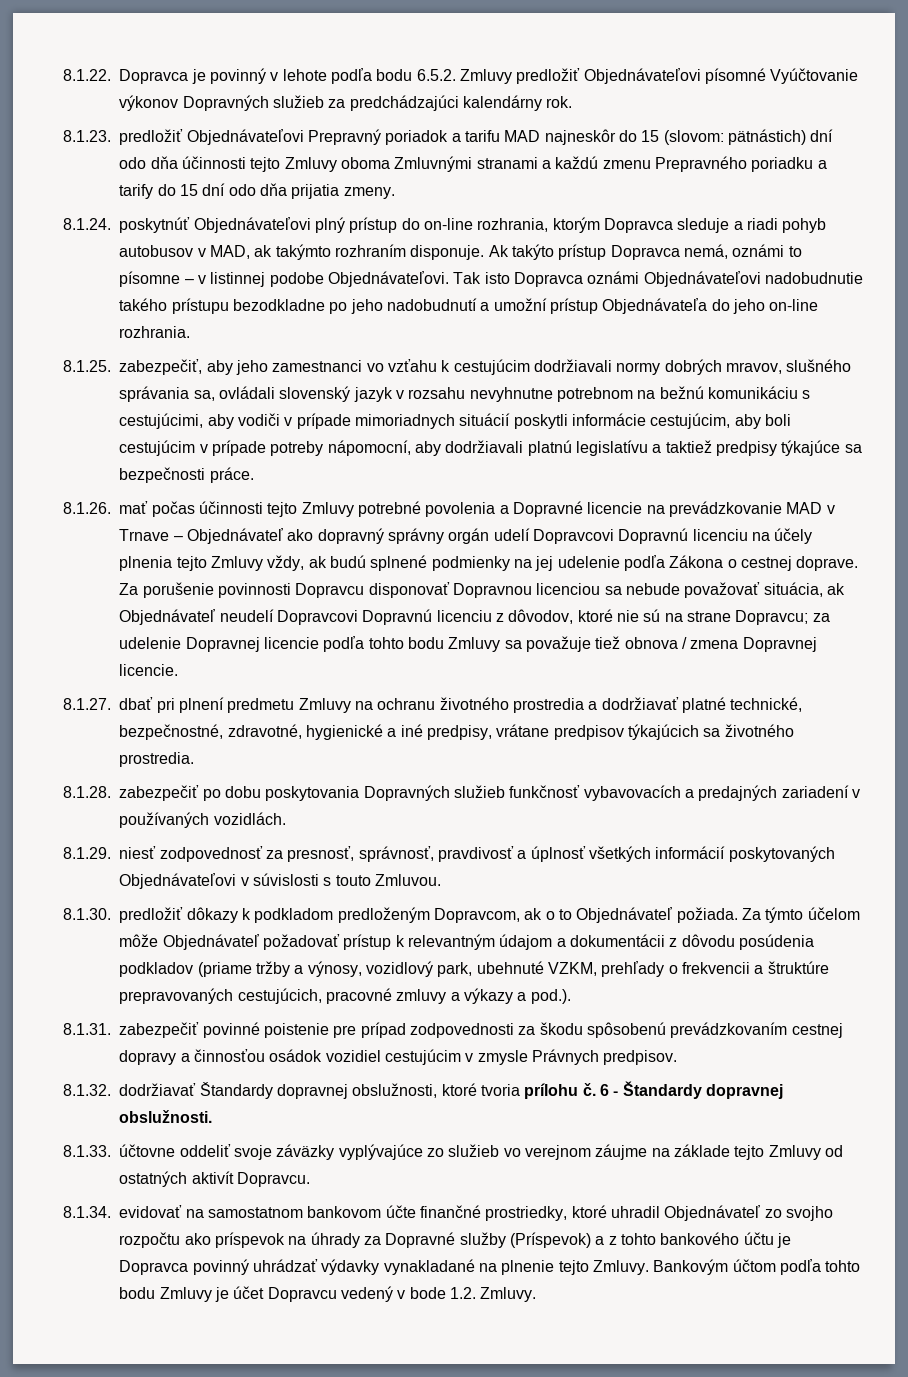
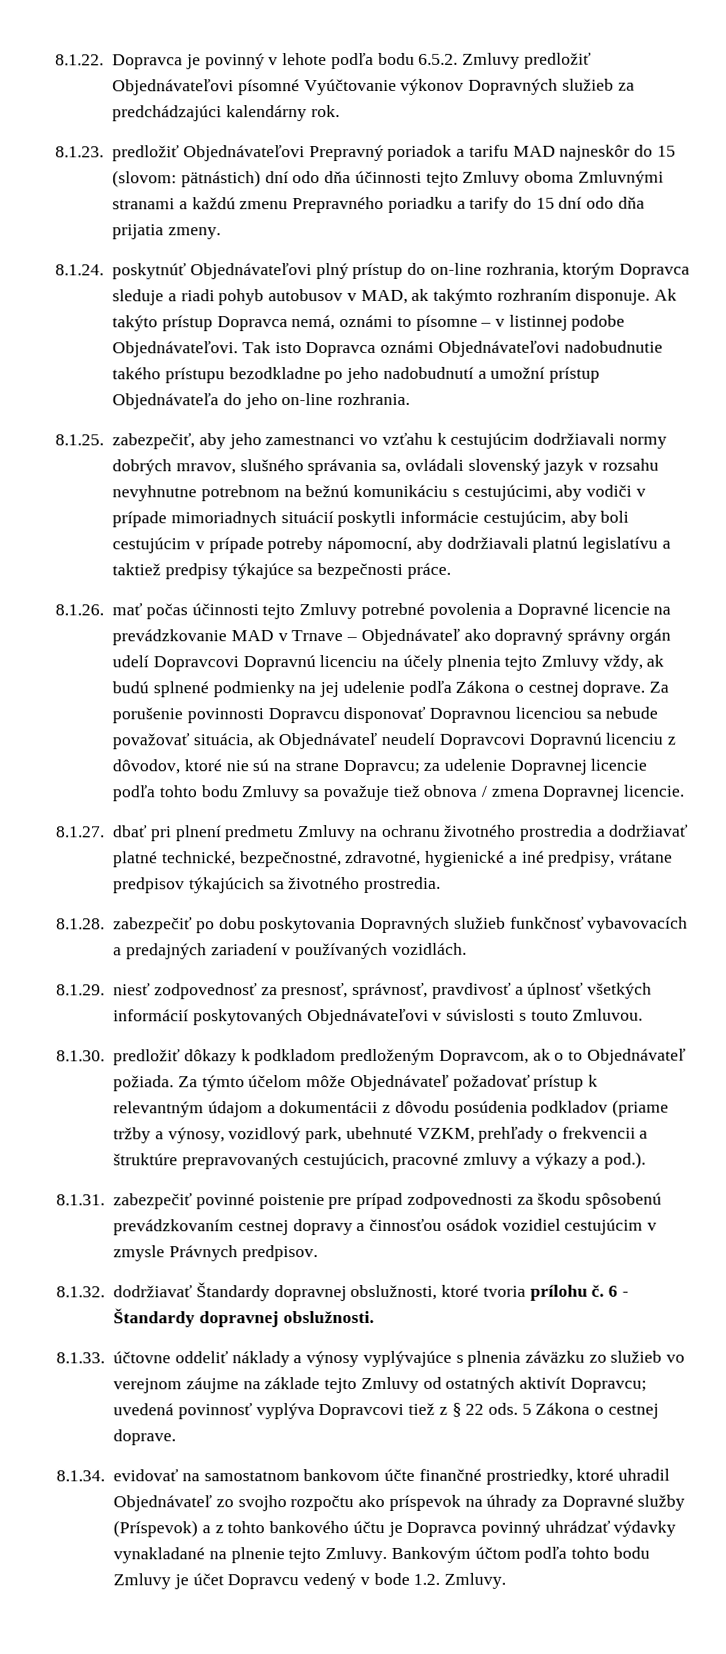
- 8.1.33. účtovne oddeliť svoje záväzky vyplývajúce zo služieb vo verejnom záujme na základe tejto Zmluvy od ostatných aktivít Dopravcu.
+ 8.1.33. účtovne oddeliť náklady a výnosy vyplývajúce s plnenia záväzku zo služieb vo verejnom záujme na základe tejto Zmluvy od ostatných aktivít Dopravcu; uvedená povinnosť vyplýva Dopravcovi tiež z § 22 ods. 5 Zákona o cestnej doprave.

